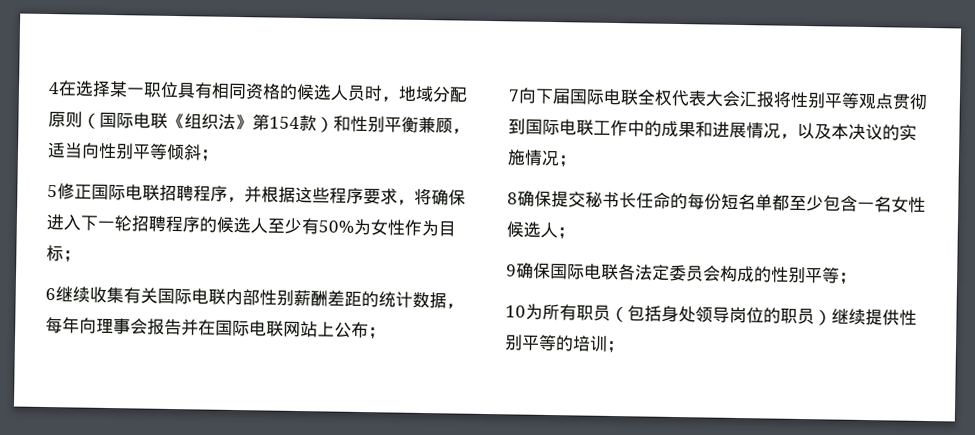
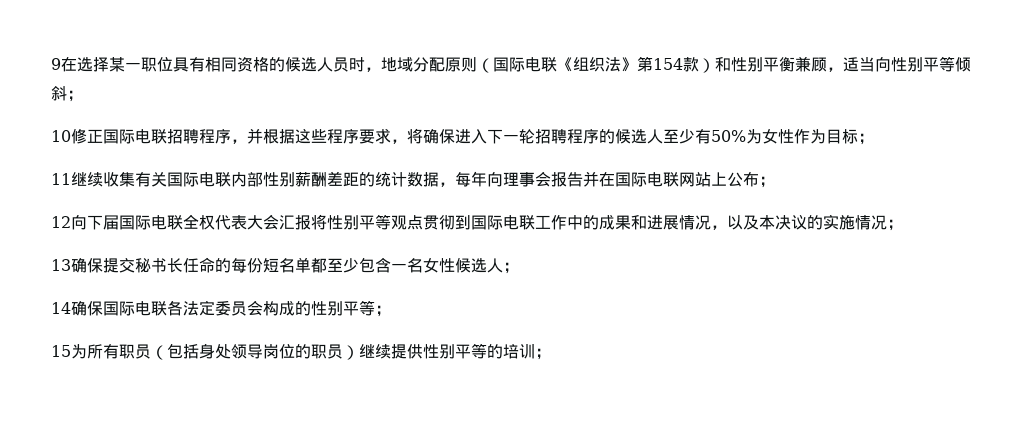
- 4在选择某一职位具有相同资格的候选人员时，地域分配原则（国际电联《组织法》第154款）和性别平衡兼顾，适当向性别平等倾斜；
+ 9在选择某一职位具有相同资格的候选人员时，地域分配原则（国际电联《组织法》第154款）和性别平衡兼顾，适当向性别平等倾斜；
- 5修正国际电联招聘程序，并根据这些程序要求，将确保进入下一轮招聘程序的候选人至少有50%为女性作为目标；
+ 10修正国际电联招聘程序，并根据这些程序要求，将确保进入下一轮招聘程序的候选人至少有50%为女性作为目标；
- 6继续收集有关国际电联内部性别薪酬差距的统计数据，每年向理事会报告并在国际电联网站上公布；
+ 11继续收集有关国际电联内部性别薪酬差距的统计数据，每年向理事会报告并在国际电联网站上公布；
- 7向下届国际电联全权代表大会汇报将性别平等观点贯彻到国际电联工作中的成果和进展情况，以及本决议的实施情况；
+ 12向下届国际电联全权代表大会汇报将性别平等观点贯彻到国际电联工作中的成果和进展情况，以及本决议的实施情况；
- 8确保提交秘书长任命的每份短名单都至少包含一名女性候选人；
+ 13确保提交秘书长任命的每份短名单都至少包含一名女性候选人；
- 9确保国际电联各法定委员会构成的性别平等；
+ 14确保国际电联各法定委员会构成的性别平等；
- 10为所有职员（包括身处领导岗位的职员）继续提供性别平等的培训；
+ 15为所有职员（包括身处领导岗位的职员）继续提供性别平等的培训；

